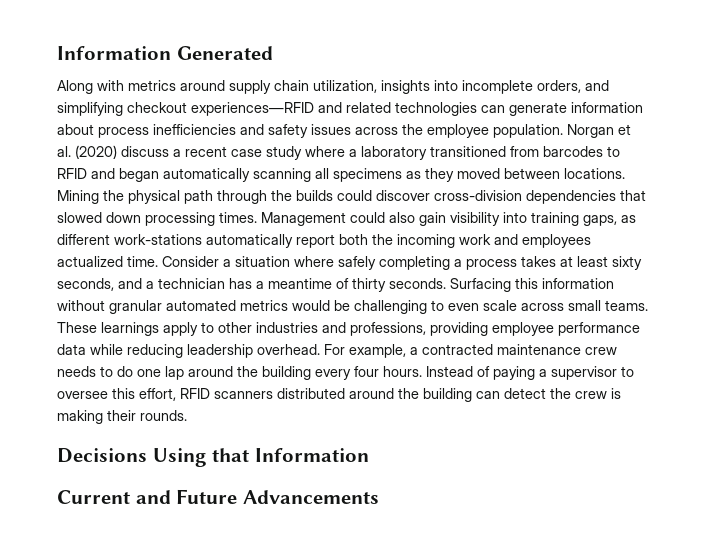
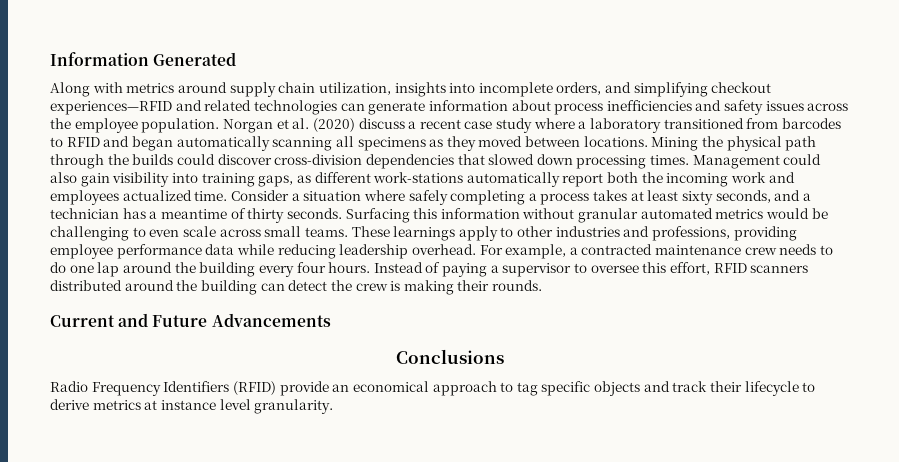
- Decisions Using that Information
+ Conclusions
+ Radio Frequency Identifiers (RFID) provide an economical approach to tag specific objects and track their lifecycle to derive metrics at instance level granularity.

